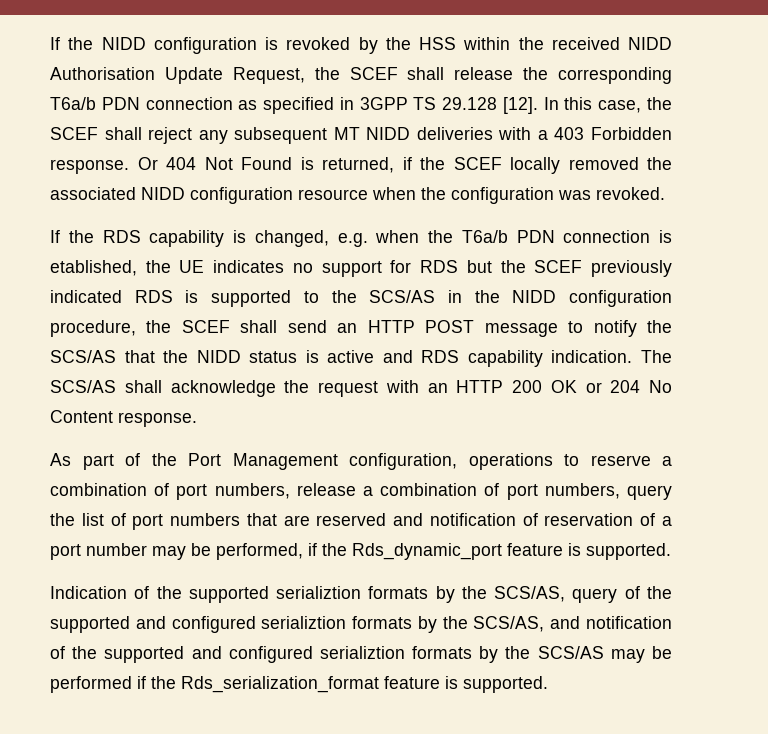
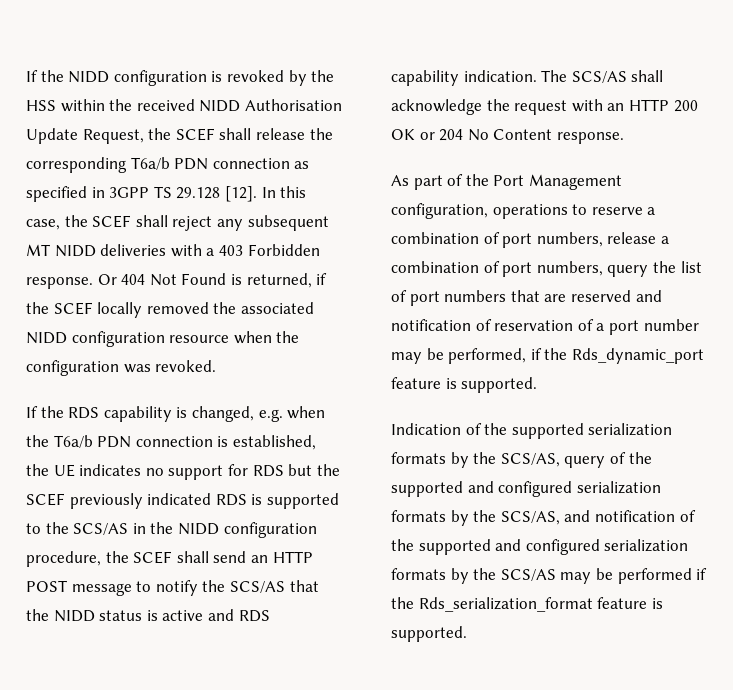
- If the RDS capability is changed, e.g. when the T6a/b PDN connection is etablished, the UE indicates no support for RDS but the SCEF previously indicated RDS is supported to the SCS/AS in the NIDD configuration procedure, the SCEF shall send an HTTP POST message to notify the SCS/AS that the NIDD status is active and RDS capability indication.
+ If the RDS capability is changed, e.g. when the T6a/b PDN connection is established, the UE indicates no support for RDS but the SCEF previously indicated RDS is supported to the SCS/AS in the NIDD configuration procedure, the SCEF shall send an HTTP POST message to notify the SCS/AS that the NIDD status is active and RDS capability indication.
- Indication of the supported serializtion formats by the SCS/AS, query of the supported and configured serializtion formats by the SCS/AS, and notification of the supported and configured serializtion formats by the SCS/AS may be performed if the Rds_serialization_format feature is supported.
+ Indication of the supported serialization formats by the SCS/AS, query of the supported and configured serialization formats by the SCS/AS, and notification of the supported and configured serialization formats by the SCS/AS may be performed if the Rds_serialization_format feature is supported.

